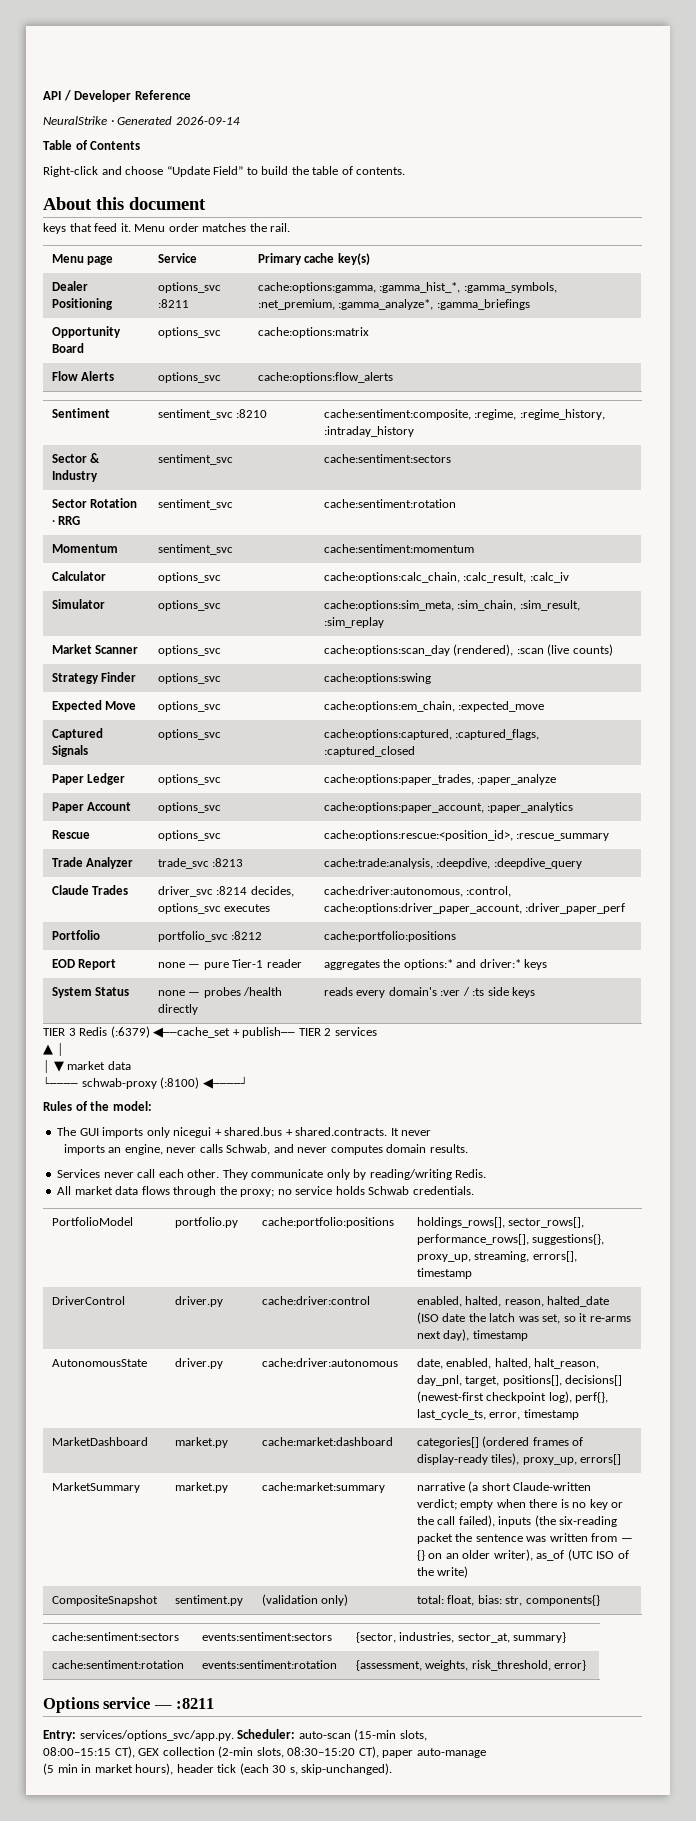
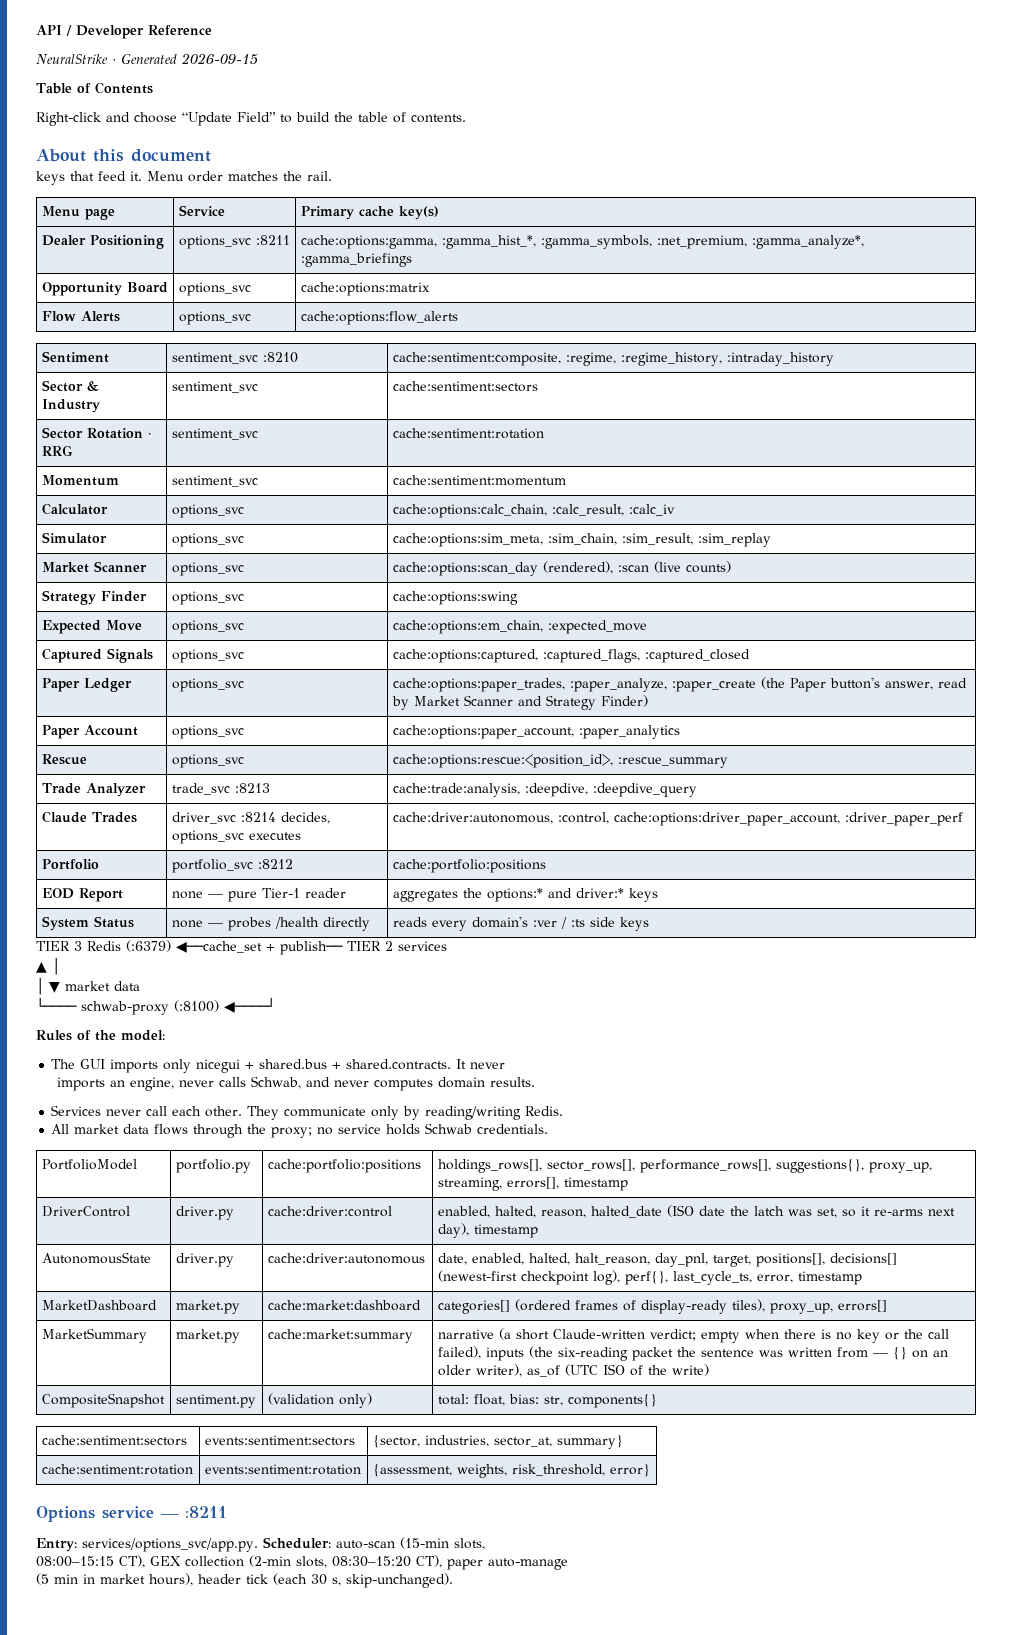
- NeuralStrike · Generated 2026-09-14
+ NeuralStrike · Generated 2026-09-15
- Paper Ledger | options_svc | cache:options:paper_trades, :paper_analyze
+ Paper Ledger | options_svc | cache:options:paper_trades, :paper_analyze, :paper_create (the Paper button's answer, read by Market Scanner and Strategy Finder)

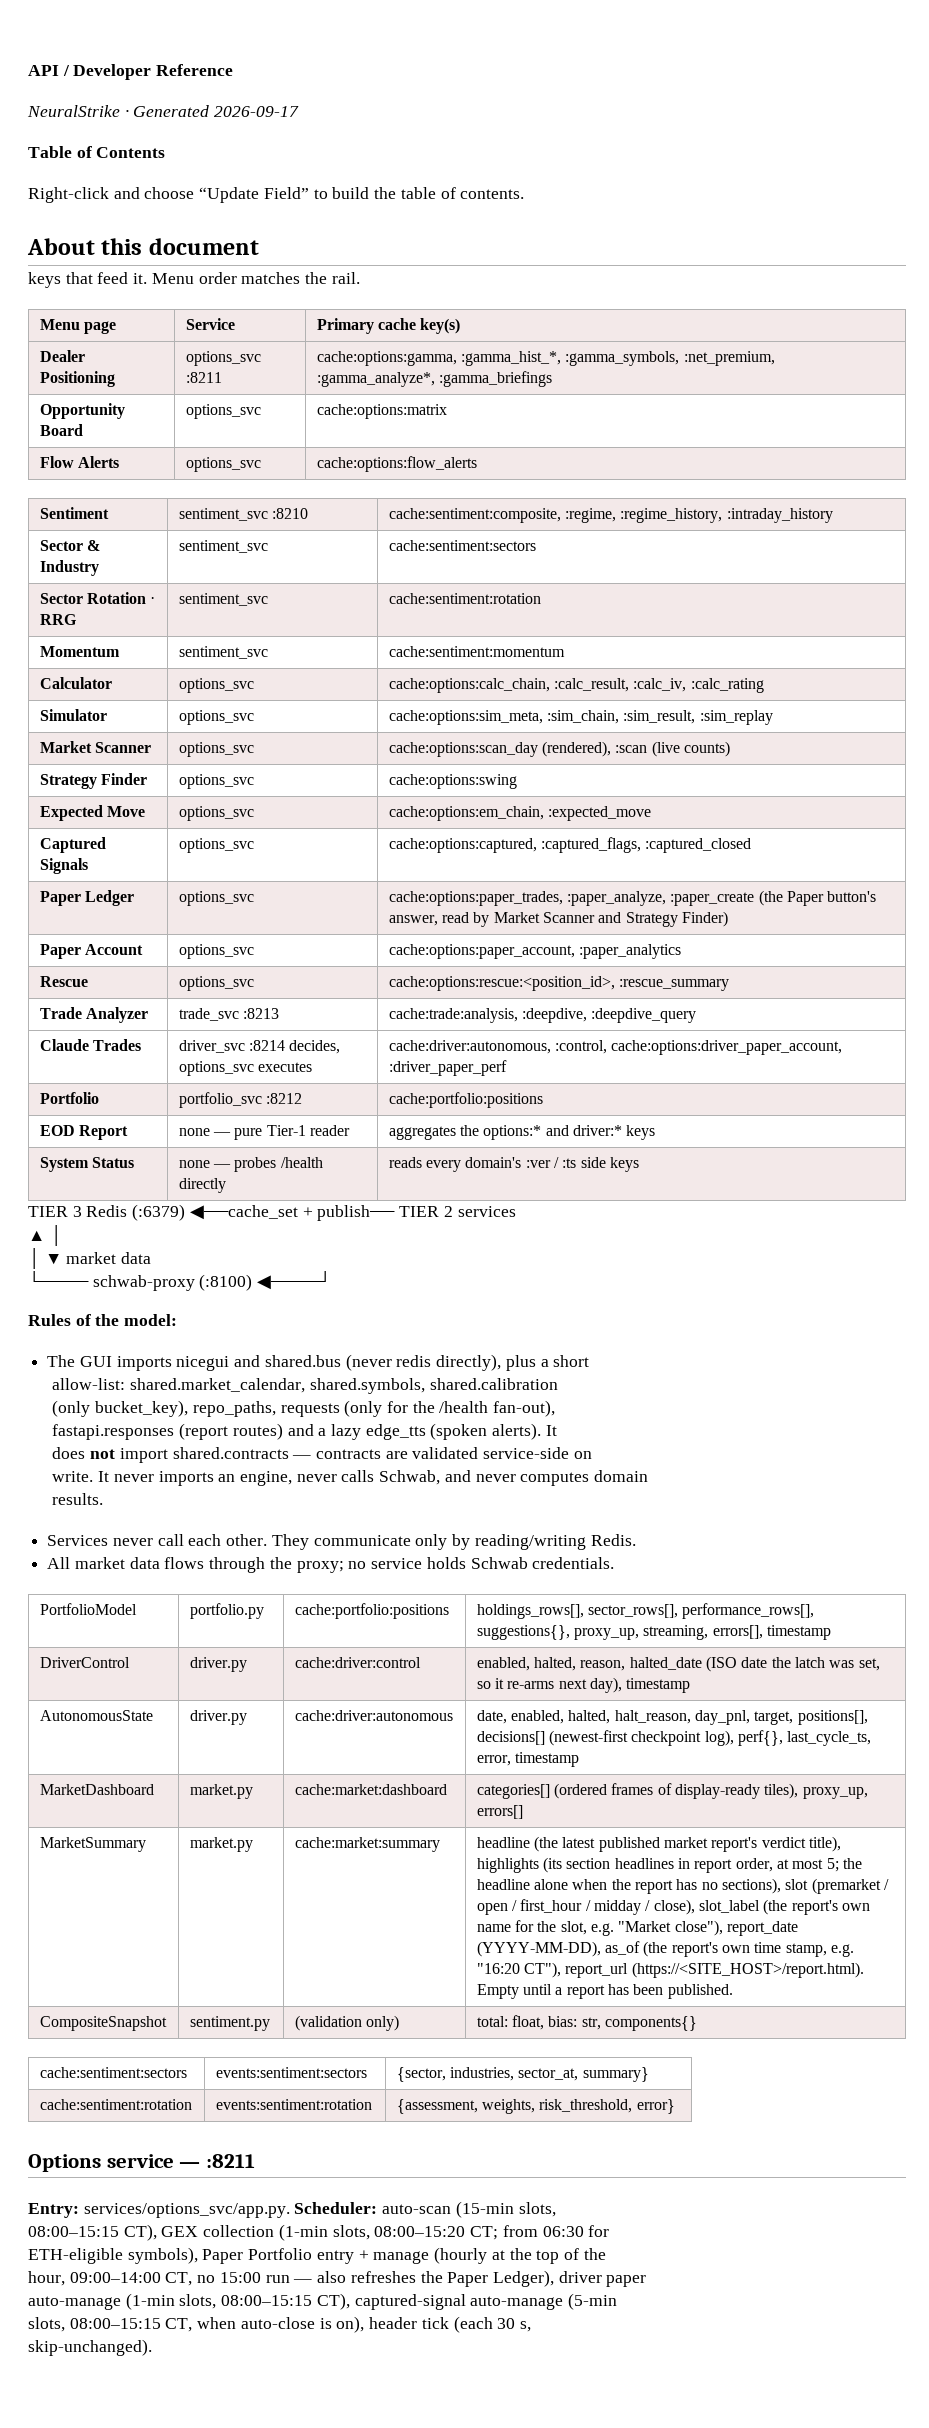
- NeuralStrike · Generated 2026-09-15
+ NeuralStrike · Generated 2026-09-17
- Calculator | options_svc | cache:options:calc_chain, :calc_result, :calc_iv
+ Calculator | options_svc | cache:options:calc_chain, :calc_result, :calc_iv, :calc_rating
- The GUI imports only nicegui + shared.bus + shared.contracts. It never
- imports an engine, never calls Schwab, and never computes domain results.
+ The GUI imports nicegui and shared.bus (never redis directly), plus a short
+ allow-list: shared.market_calendar, shared.symbols, shared.calibration
+ (only bucket_key), repo_paths, requests (only for the /health fan-out),
+ fastapi.responses (report routes) and a lazy edge_tts (spoken alerts). It
+ does not import shared.contracts — contracts are validated service-side on
+ write. It never imports an engine, never calls Schwab, and never computes domain
+ results.
- narrative (a short Claude-written verdict; empty when there is no key or the call failed), inputs (the six-reading packet the sentence was written from — {} on an older writer), as_of (UTC ISO of the write)
+ headline (the latest published market report's verdict title), highlights (its section headlines in report order, at most 5; the headline alone when the report has no sections), slot (premarket / open / first_hour / midday / close), slot_label (the report's own name for the slot, e.g. "Market close"), report_date (YYYY-MM-DD), as_of (the report's own time stamp, e.g. "16:20 CT"), report_url (https://<SITE_HOST>/report.html). Empty until a report has been published.
- 08:00–15:15 CT), GEX collection (2-min slots, 08:30–15:20 CT), paper auto-manage
- (5 min in market hours), header tick (each 30 s, skip-unchanged).
+ 08:00–15:15 CT), GEX collection (1-min slots, 08:00–15:20 CT; from 06:30 for
+ ETH-eligible symbols), Paper Portfolio entry + manage (hourly at the top of the
+ hour, 09:00–14:00 CT, no 15:00 run — also refreshes the Paper Ledger), driver paper
+ auto-manage (1-min slots, 08:00–15:15 CT), captured-signal auto-manage (5-min
+ slots, 08:00–15:15 CT, when auto-close is on), header tick (each 30 s,
+ skip-unchanged).

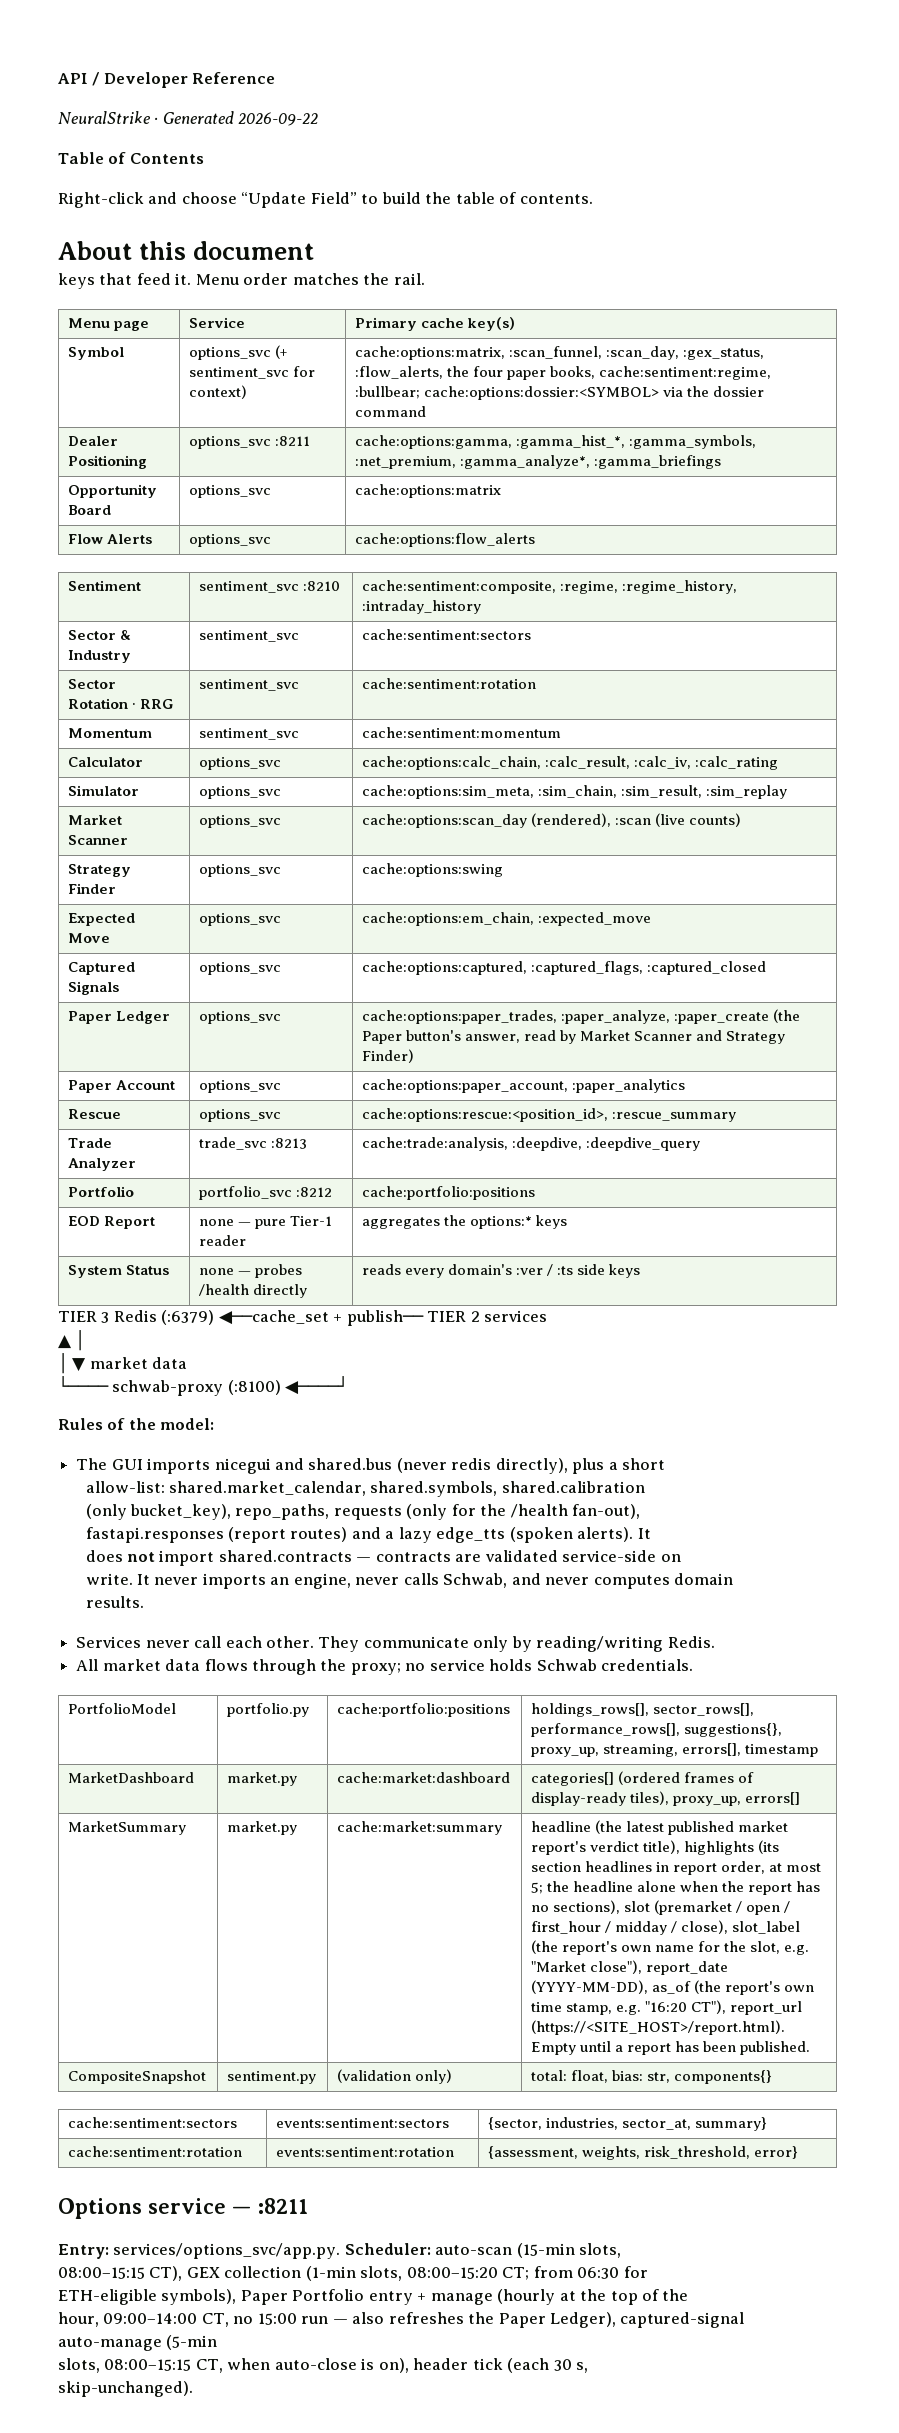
- NeuralStrike · Generated 2026-09-17
+ NeuralStrike · Generated 2026-09-22
+ Symbol | options_svc (+ sentiment_svc for context) | cache:options:matrix, :scan_funnel, :scan_day, :gex_status, :flow_alerts, the four paper books, cache:sentiment:regime, :bullbear; cache:options:dossier:<SYMBOL> via the dossier command
- Claude Trades | driver_svc :8214 decides, options_svc executes | cache:driver:autonomous, :control, cache:options:driver_paper_account, :driver_paper_perf
- EOD Report | none — pure Tier-1 reader | aggregates the options:* and driver:* keys
+ EOD Report | none — pure Tier-1 reader | aggregates the options:* keys
- DriverControl | driver.py | cache:driver:control | enabled, halted, reason, halted_date (ISO date the latch was set, so it re-arms next day), timestamp
- AutonomousState | driver.py | cache:driver:autonomous | date, enabled, halted, halt_reason, day_pnl, target, positions[], decisions[] (newest-first checkpoint log), perf{}, last_cycle_ts, error, timestamp
- hour, 09:00–14:00 CT, no 15:00 run — also refreshes the Paper Ledger), driver paper
- auto-manage (1-min slots, 08:00–15:15 CT), captured-signal auto-manage (5-min
+ hour, 09:00–14:00 CT, no 15:00 run — also refreshes the Paper Ledger), captured-signal auto-manage (5-min

